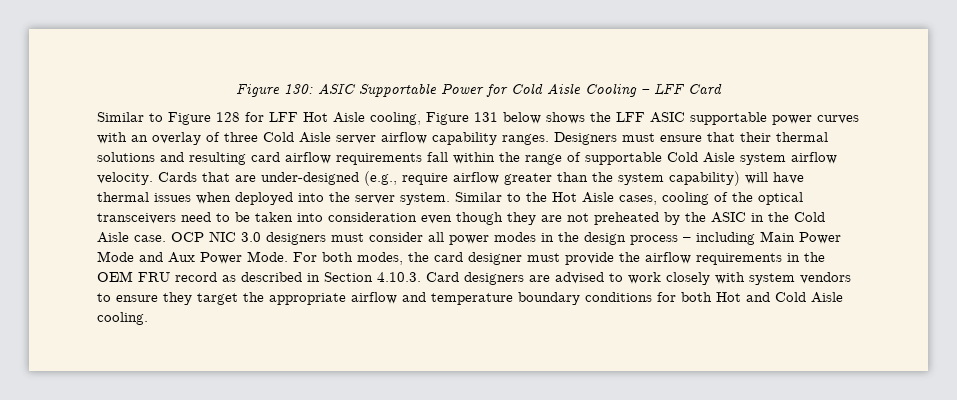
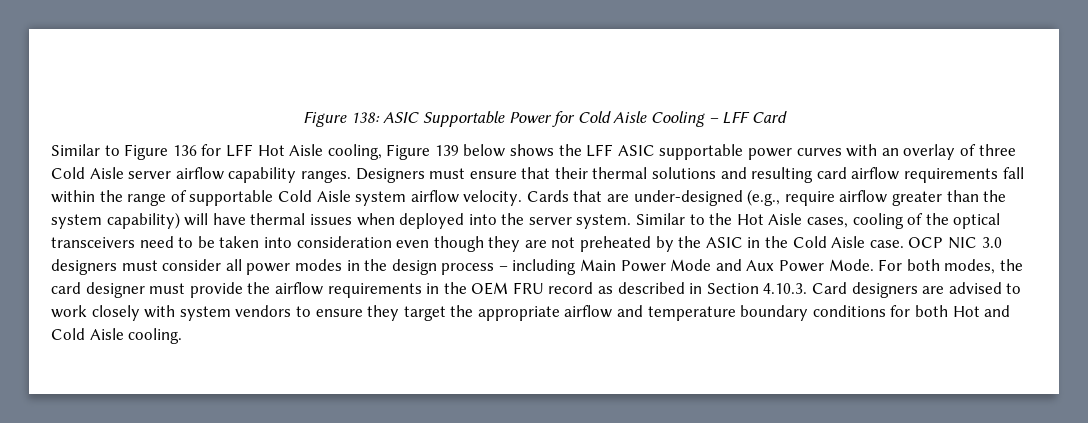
- Figure 130: ASIC Supportable Power for Cold Aisle Cooling – LFF Card
+ Figure 138: ASIC Supportable Power for Cold Aisle Cooling – LFF Card
- Similar to Figure 128 for LFF Hot Aisle cooling, Figure 131 below shows the LFF ASIC supportable power curves with an overlay of three Cold Aisle server airflow capability ranges.
+ Similar to Figure 136 for LFF Hot Aisle cooling, Figure 139 below shows the LFF ASIC supportable power curves with an overlay of three Cold Aisle server airflow capability ranges.

